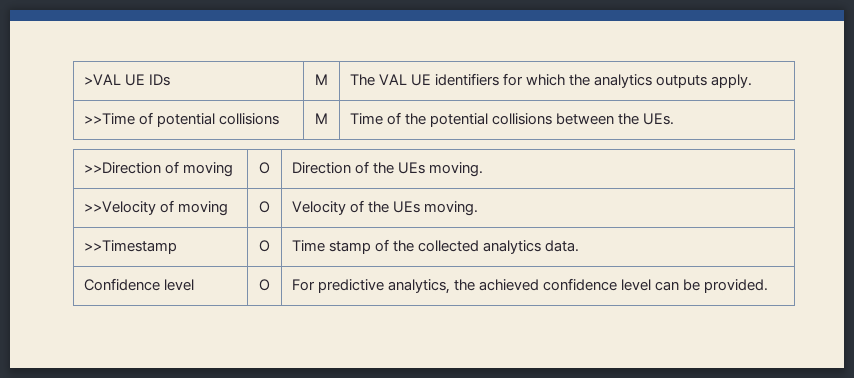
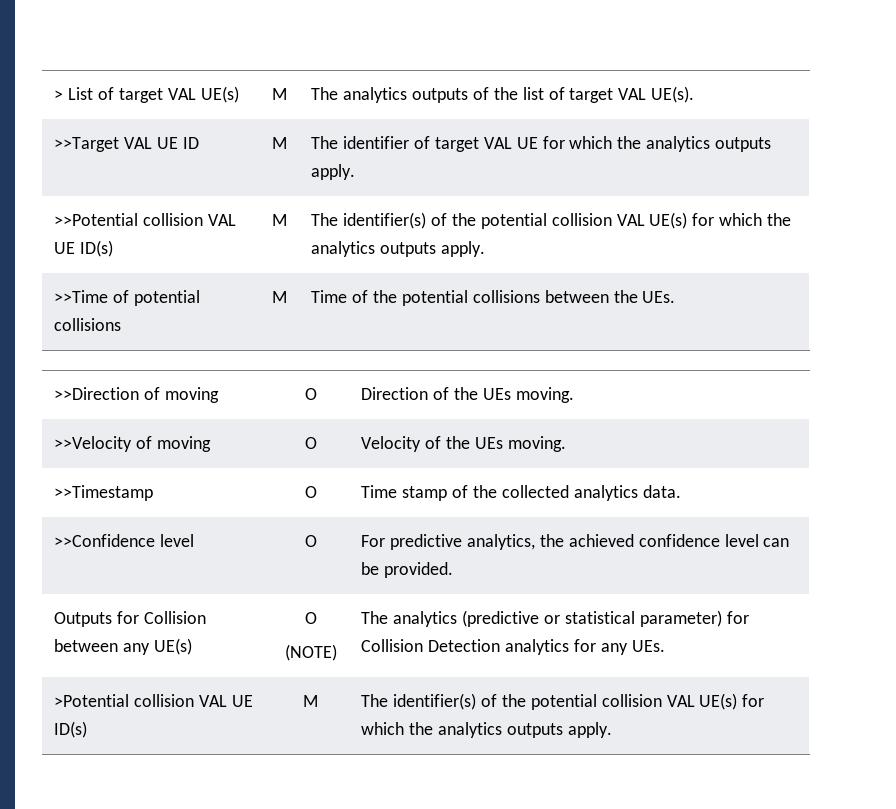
- >VAL UE IDs | M | The VAL UE identifiers for which the analytics outputs apply.
+ > List of target VAL UE(s) | M | The analytics outputs of the list of target VAL UE(s).
+ >>Target VAL UE ID | M | The identifier of target VAL UE for which the analytics outputs apply.
+ >>Potential collision VAL UE ID(s) | M | The identifier(s) of the potential collision VAL UE(s) for which the analytics outputs apply.
- Confidence level | O | For predictive analytics, the achieved confidence level can be provided.
+ >>Confidence level | O | For predictive analytics, the achieved confidence level can be provided.
+ Outputs for Collision between any UE(s) | O
+ (NOTE) | The analytics (predictive or statistical parameter) for Collision Detection analytics for any UEs.
+ >Potential collision VAL UE ID(s) | M | The identifier(s) of the potential collision VAL UE(s) for which the analytics outputs apply.

